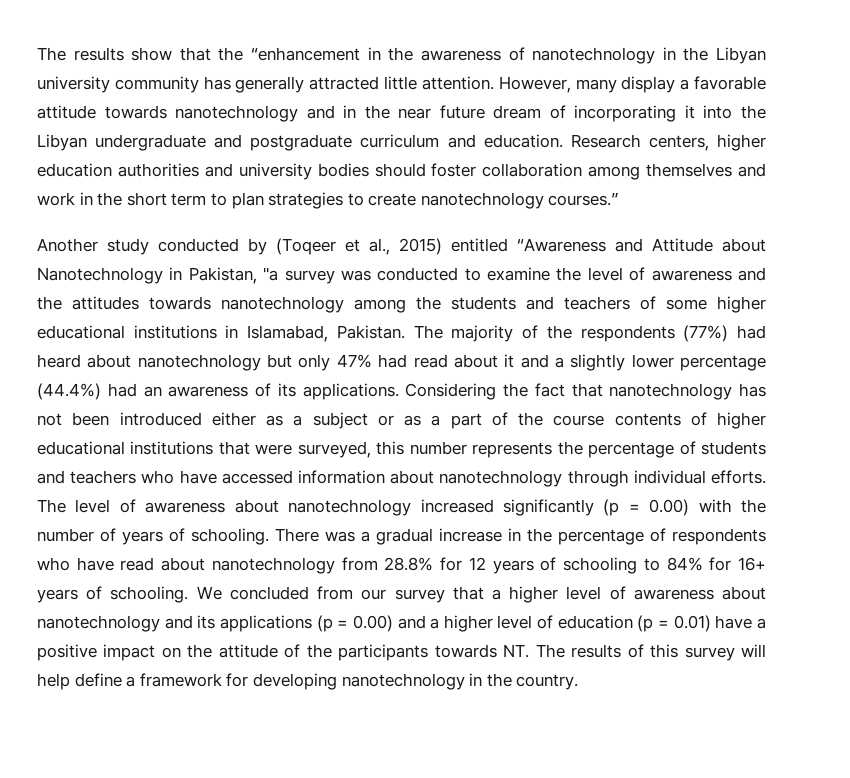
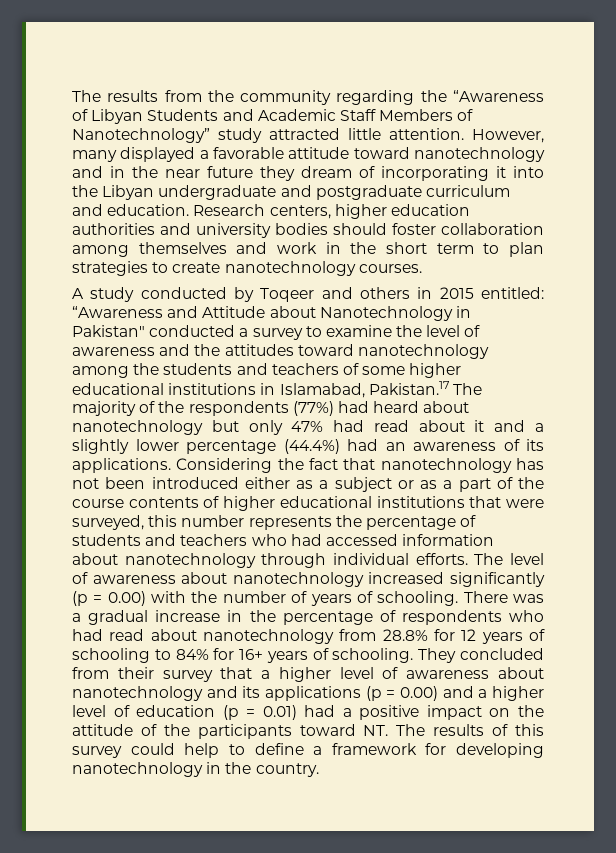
- The results show that the “enhancement in the awareness of nanotechnology in the Libyan university community has generally attracted little attention.
+ The results from the community regarding the “Awareness of Libyan Students and Academic Staff Members of Nanotechnology” study attracted little attention.
- However, many display a favorable attitude towards nanotechnology and in the near future dream of incorporating it into the Libyan undergraduate and postgraduate curriculum and education.
+ However, many displayed a favorable attitude toward nanotechnology and in the near future they dream of incorporating it into the Libyan undergraduate and postgraduate curriculum and education.
- Research centers, higher education authorities and university bodies should foster collaboration among themselves and work in the short term to plan strategies to create nanotechnology courses.”
- Another study conducted by (Toqeer et al., 2015) entitled “Awareness and Attitude about Nanotechnology in Pakistan, "a survey was conducted to examine the level of awareness and the attitudes towards nanotechnology among the students and teachers of some higher educational institutions in Islamabad, Pakistan. The majority of the respondents (77%) had heard about nanotechnology but only 47% had read about it and a slightly lower percentage (44.4%) had an awareness of its applications.
+ Research centers, higher education authorities and university bodies should foster collaboration among themselves and work in the short term to plan strategies to create nanotechnology courses.
+ A study conducted by Toqeer and others in 2015 entitled: “Awareness and Attitude about Nanotechnology in Pakistan" conducted a survey to examine the level of awareness and the attitudes toward nanotechnology among the students and teachers of some higher educational institutions in Islamabad, Pakistan.17 The majority of the respondents (77%) had heard about nanotechnology but only 47% had read about it and a slightly lower percentage (44.4%) had an awareness of its applications.
- Considering the fact that nanotechnology has not been introduced either as a subject or as a part of the course contents of higher educational institutions that were surveyed, this number represents the percentage of students and teachers who have accessed information about nanotechnology through individual efforts.
+ Considering the fact that nanotechnology has not been introduced either as a subject or as a part of the course contents of higher educational institutions that were surveyed, this number represents the percentage of students and teachers who had accessed information about nanotechnology through individual efforts.
- There was a gradual increase in the percentage of respondents who have read about nanotechnology from 28.8% for 12 years of schooling to 84% for 16+ years of schooling.
+ There was a gradual increase in the percentage of respondents who had read about nanotechnology from 28.8% for 12 years of schooling to 84% for 16+ years of schooling.
- We concluded from our survey that a higher level of awareness about nanotechnology and its applications (p = 0.00) and a higher level of education (p = 0.01) have a positive impact on the attitude of the participants towards NT. The results of this survey will help define a framework for developing nanotechnology in the country.
+ They concluded from their survey that a higher level of awareness about nanotechnology and its applications (p = 0.00) and a higher level of education (p = 0.01) had a positive impact on the attitude of the participants toward NT. The results of this survey could help to define a framework for developing nanotechnology in the country.

